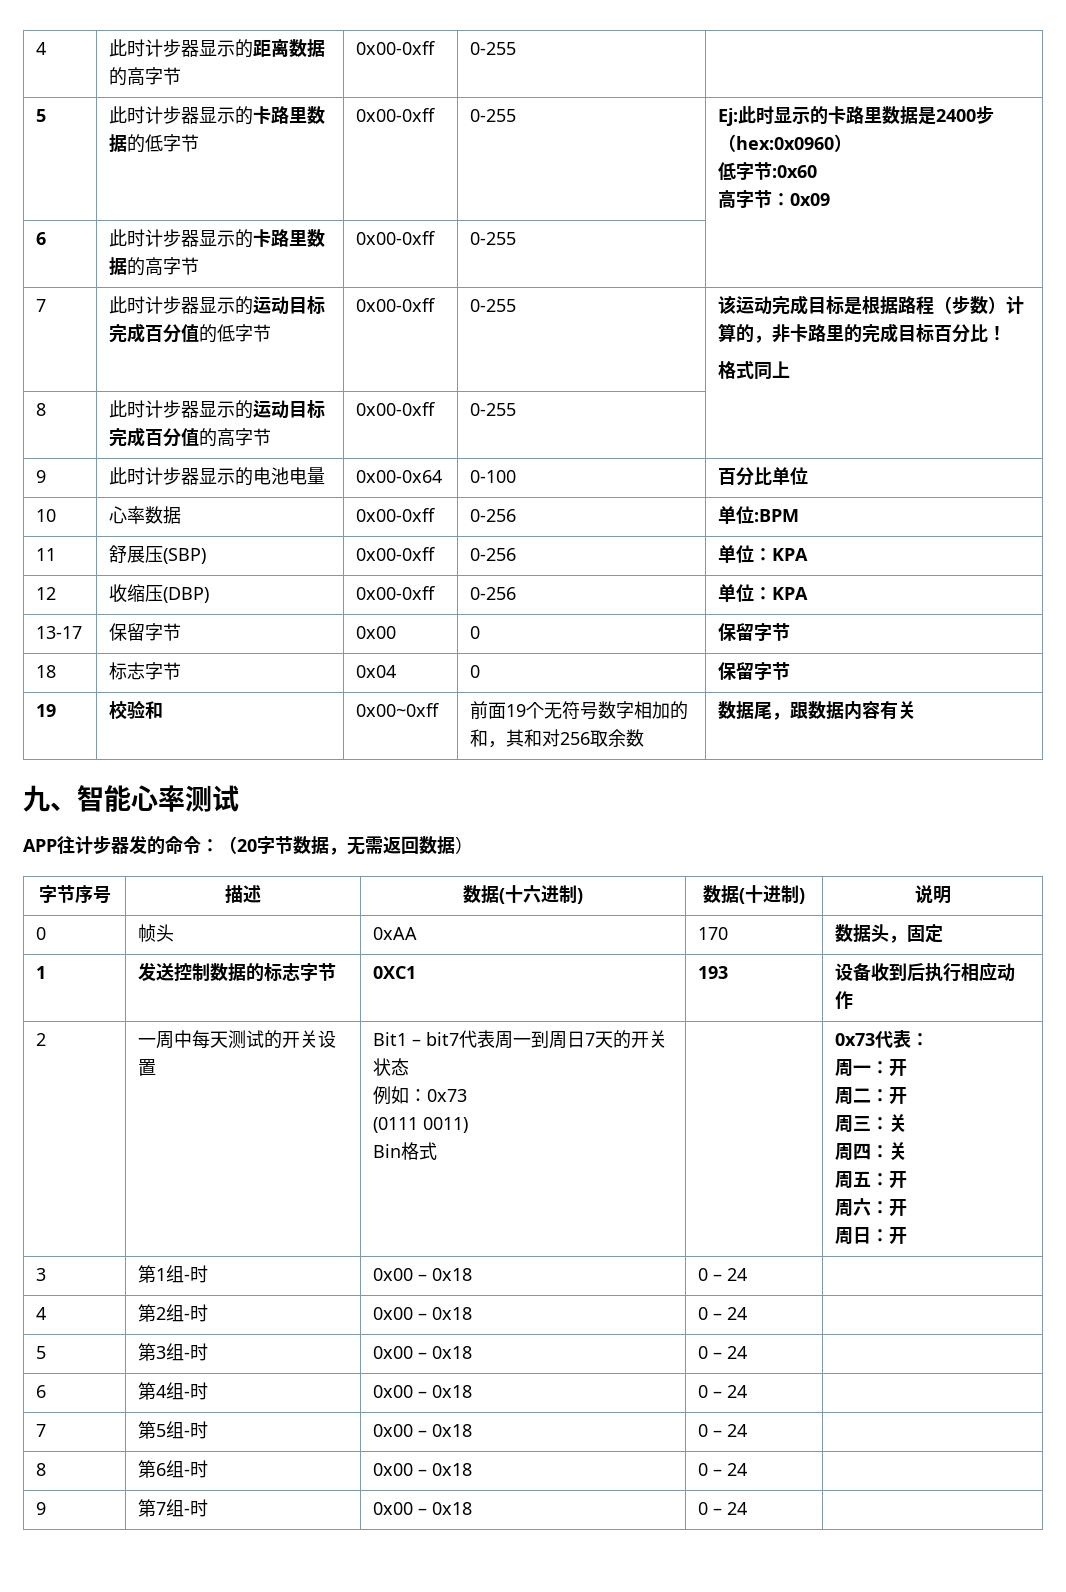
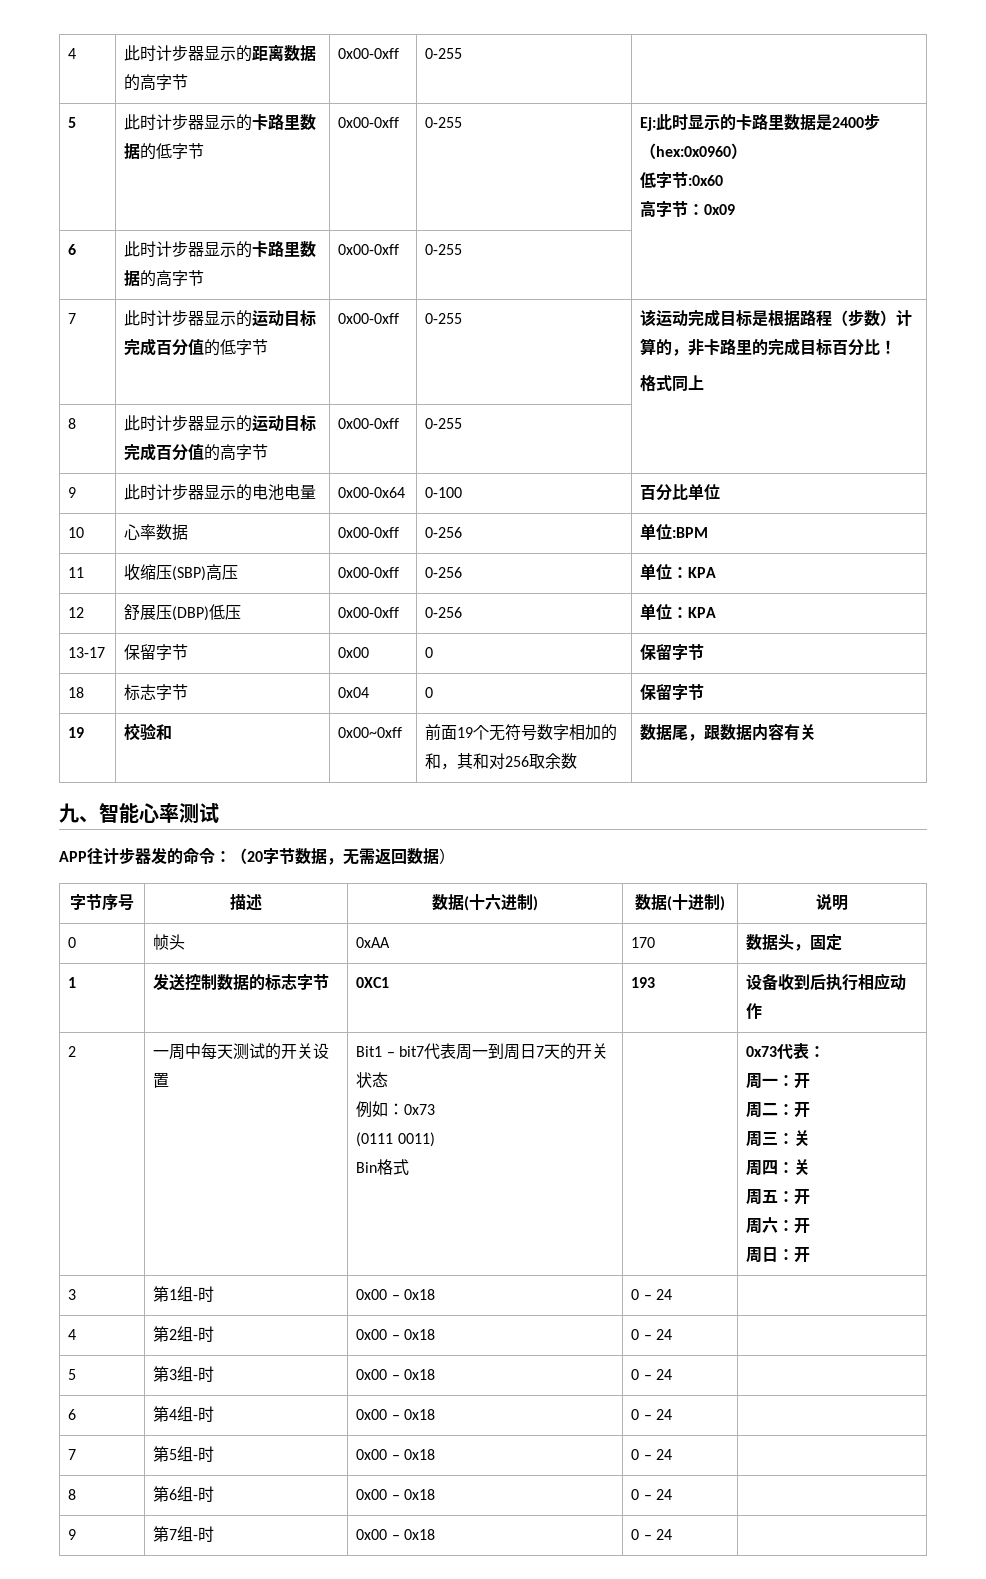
- 11 | 舒展压(SBP) | 0x00-0xff | 0-256 | 单位：KPA
+ 11 | 收缩压(SBP)高压 | 0x00-0xff | 0-256 | 单位：KPA
- 12 | 收缩压(DBP) | 0x00-0xff | 0-256 | 单位：KPA
+ 12 | 舒展压(DBP)低压 | 0x00-0xff | 0-256 | 单位：KPA

